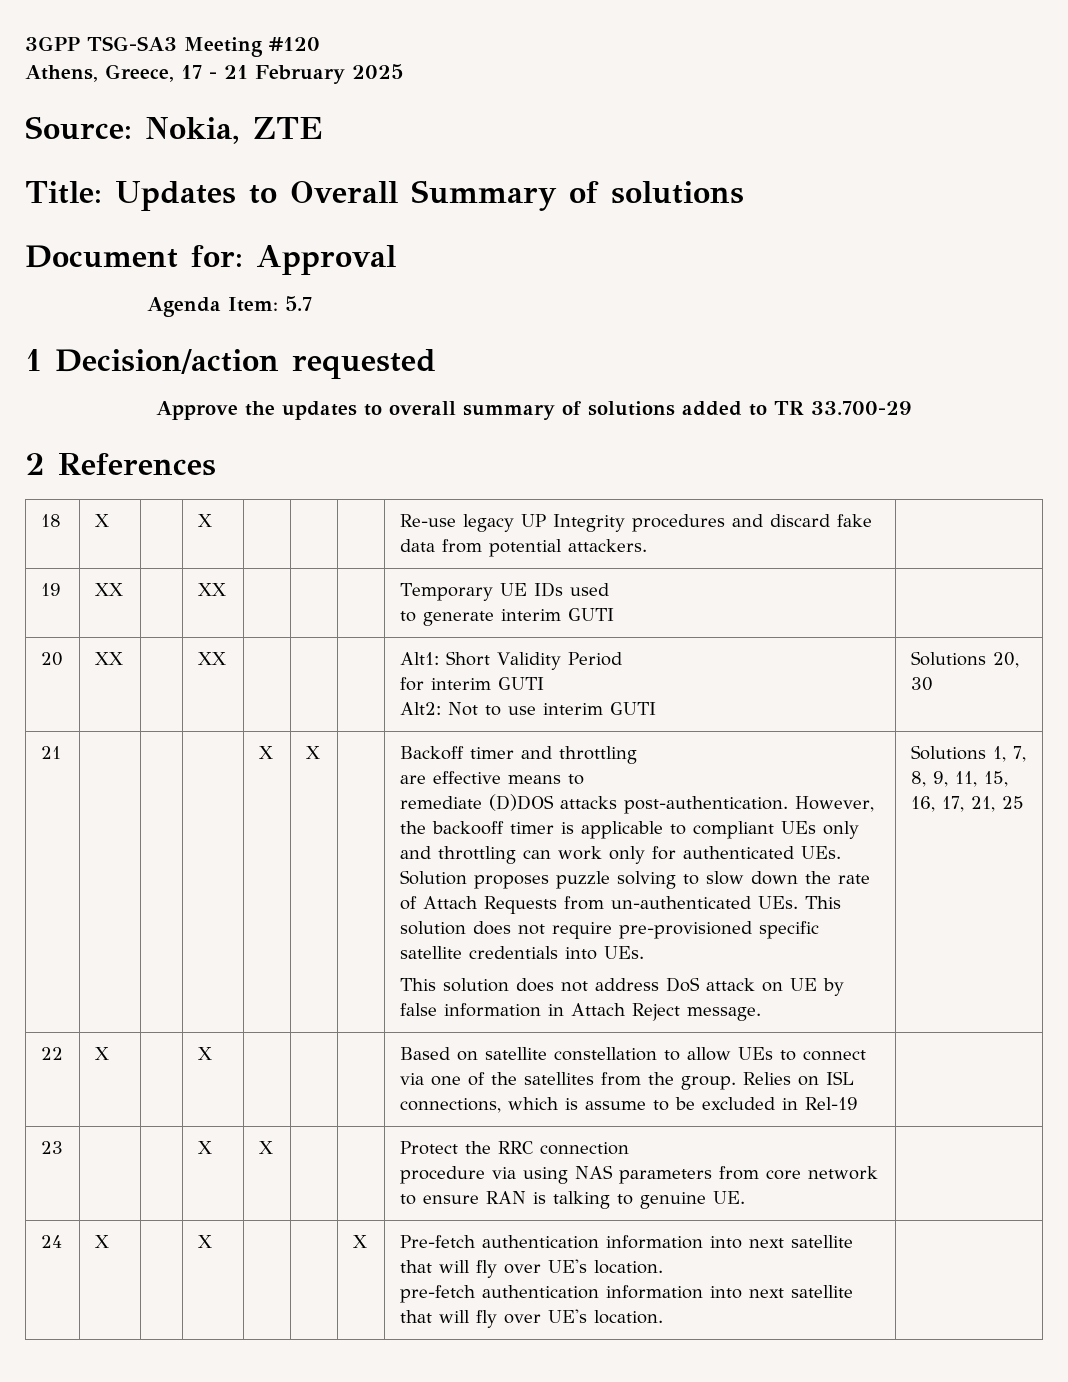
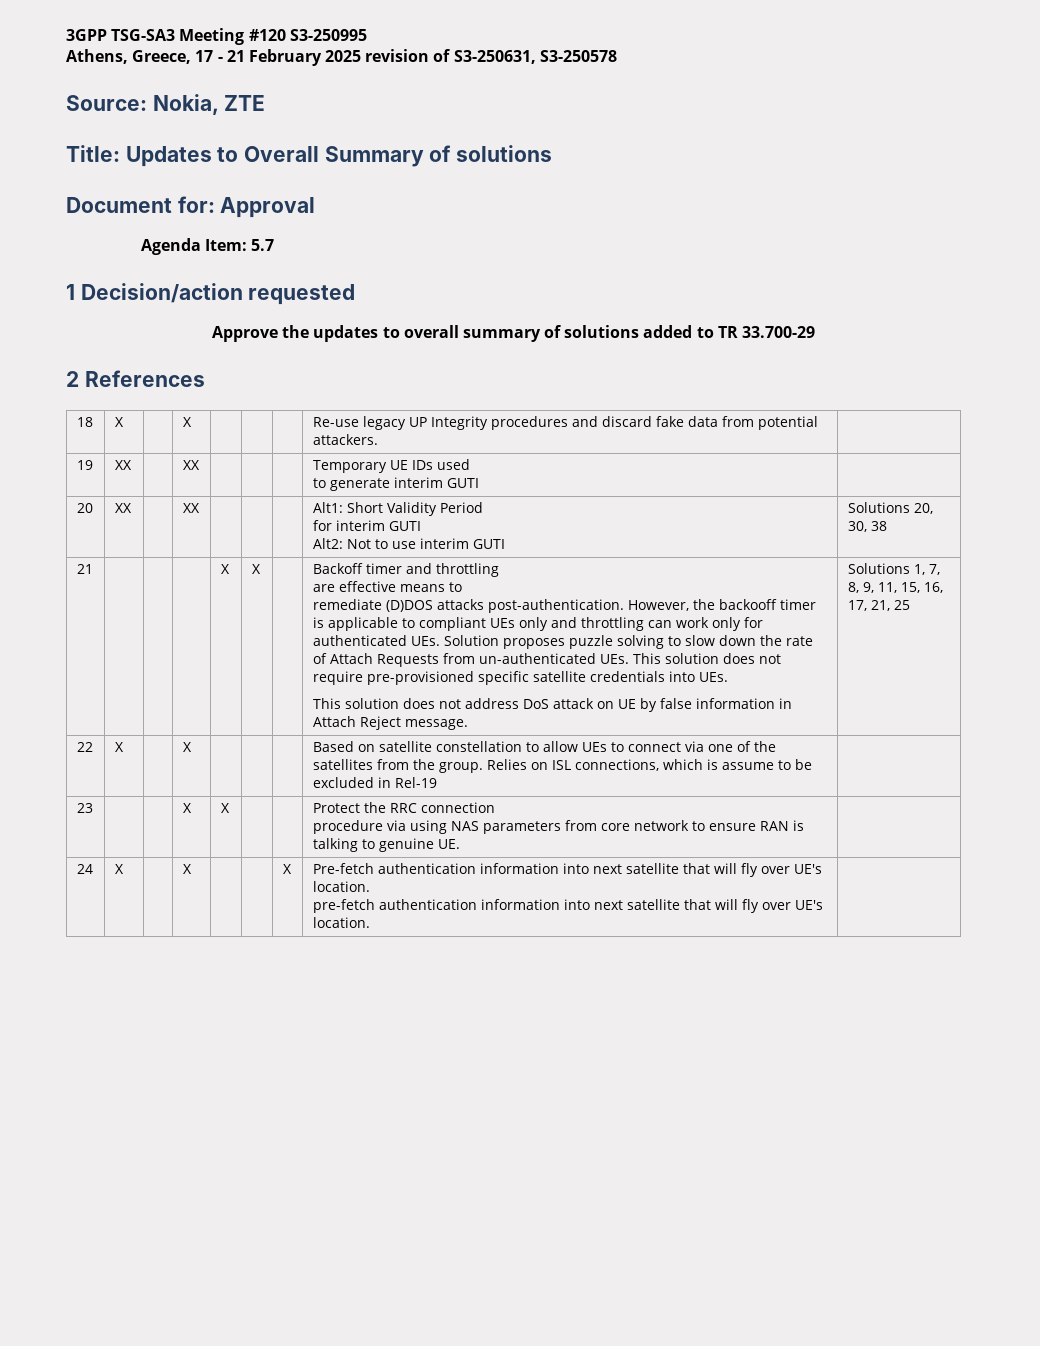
- 3GPP TSG-SA3 Meeting #120
+ 3GPP TSG-SA3 Meeting #120 S3-250995
- Athens, Greece, 17 - 21 February 2025
+ Athens, Greece, 17 - 21 February 2025 revision of S3-250631, S3-250578
  20 | XX | | XX | | | | Alt1: Short Validity Period
  for interim GUTI
- Alt2: Not to use interim GUTI | Solutions 20, 30
+ Alt2: Not to use interim GUTI | Solutions 20, 30, 38

